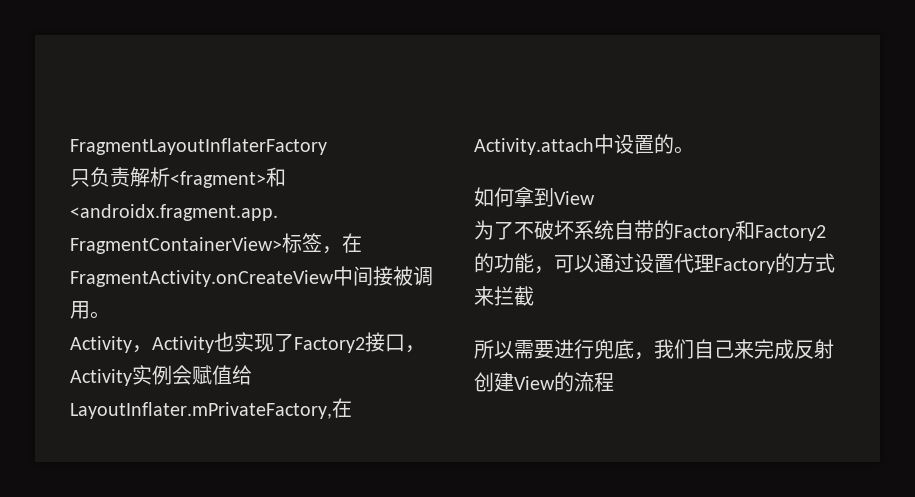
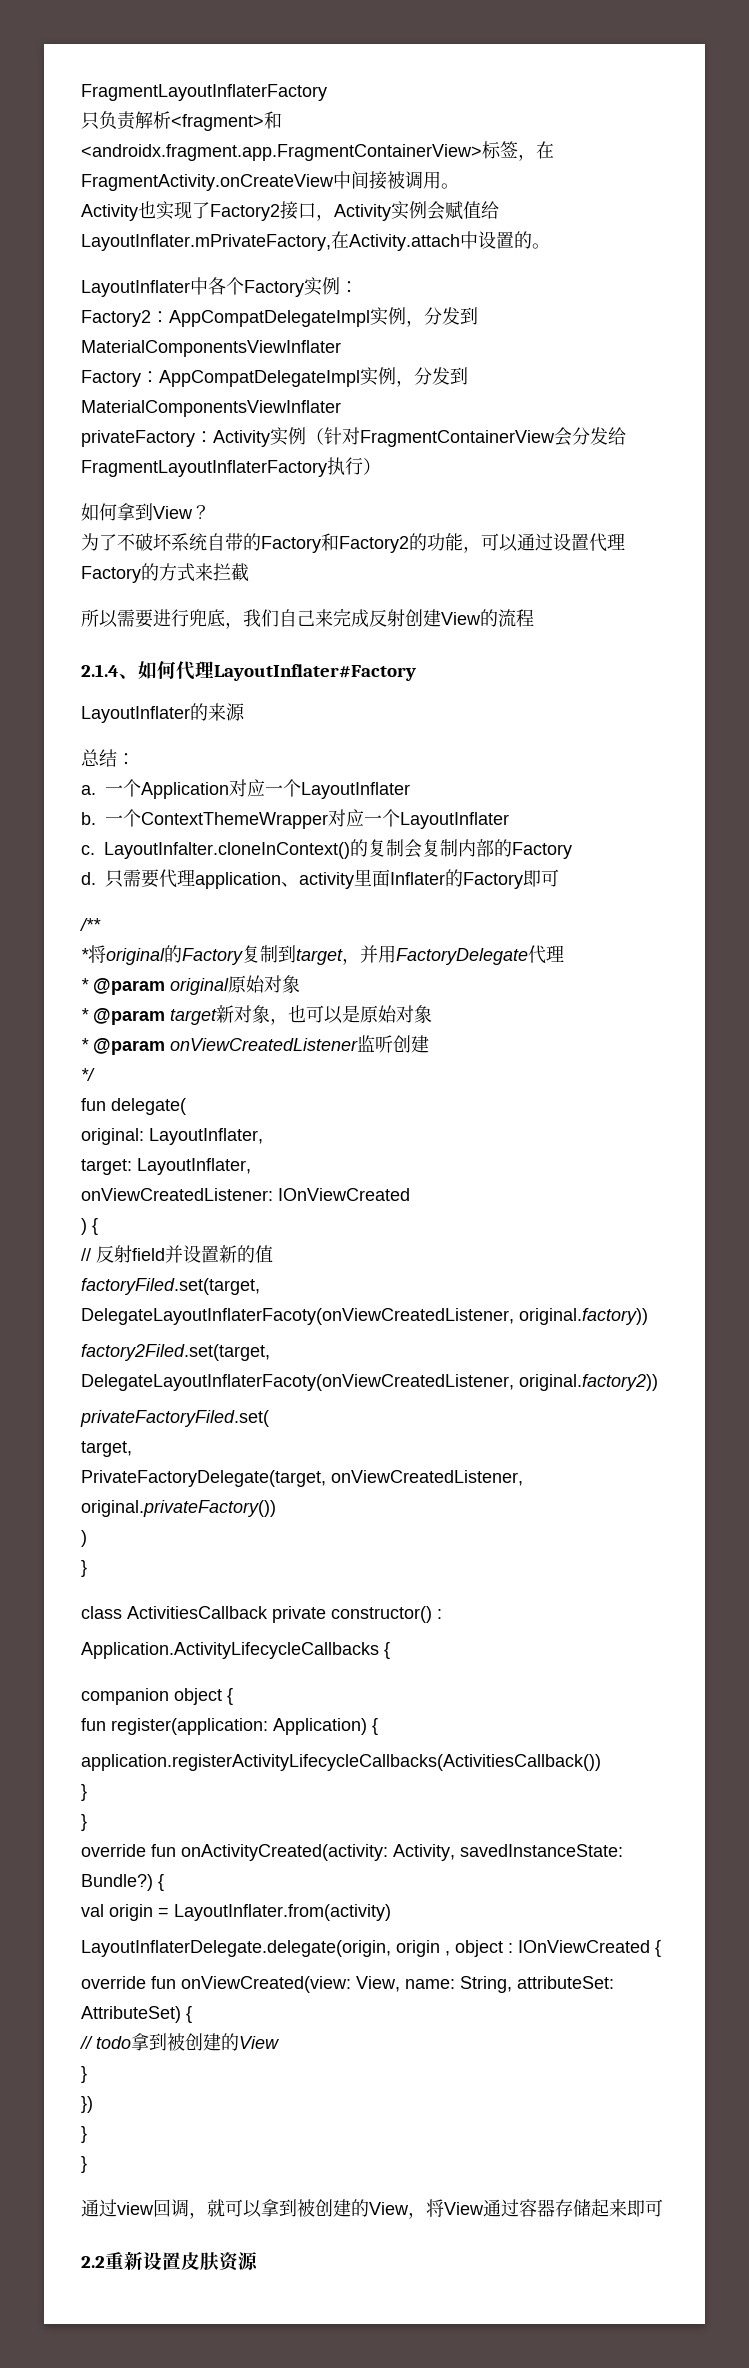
- Activity，Activity也实现了Factory2接口，Activity实例会赋值给LayoutInflater.mPrivateFactory,在Activity.attach中设置的。
+ Activity也实现了Factory2接口，Activity实例会赋值给LayoutInflater.mPrivateFactory,在Activity.attach中设置的。
+ LayoutInflater中各个Factory实例：
+ Factory2：AppCompatDelegateImpl实例，分发到MaterialComponentsViewInflater
+ Factory：AppCompatDelegateImpl实例，分发到MaterialComponentsViewInflater
+ privateFactory：Activity实例（针对FragmentContainerView会分发给FragmentLayoutInflaterFactory执行）
- 如何拿到View
+ 如何拿到View？
+ 2.1.4、如何代理LayoutInflater#Factory
+ LayoutInflater的来源
+ 总结：
+ a.一个Application对应一个LayoutInflater
+ b.一个ContextThemeWrapper对应一个LayoutInflater
+ c. LayoutInfalter.cloneInContext()的复制会复制内部的Factory
+ d.只需要代理application、activity里面Inflater的Factory即可
+ /**
+ *将original的Factory复制到target，并用FactoryDelegate代理
+ * @param original原始对象
+ * @param target新对象，也可以是原始对象
+ * @param onViewCreatedListener监听创建
+ */
+ fun delegate(
+ original: LayoutInflater,
+ target: LayoutInflater,
+ onViewCreatedListener: IOnViewCreated
+ ) {
+ // 反射field并设置新的值
+ factoryFiled.set(target, DelegateLayoutInflaterFacoty(onViewCreatedListener, original.factory))
+ factory2Filed.set(target, DelegateLayoutInflaterFacoty(onViewCreatedListener, original.factory2))
+ privateFactoryFiled.set(
+ target,
+ PrivateFactoryDelegate(target, onViewCreatedListener, original.privateFactory())
+ )
+ }
+ class ActivitiesCallback private constructor() :
+ Application.ActivityLifecycleCallbacks {
+ companion object {
+ fun register(application: Application) {
+ application.registerActivityLifecycleCallbacks(ActivitiesCallback())
+ }
+ }
+ override fun onActivityCreated(activity: Activity, savedInstanceState: Bundle?) {
+ val origin = LayoutInflater.from(activity)
+ LayoutInflaterDelegate.delegate(origin, origin , object : IOnViewCreated {
+ override fun onViewCreated(view: View, name: String, attributeSet: AttributeSet) {
+ // todo拿到被创建的View
+ }
+ })
+ }
+ }
+ 通过view回调，就可以拿到被创建的View，将View通过容器存储起来即可
+ 2.2重新设置皮肤资源

